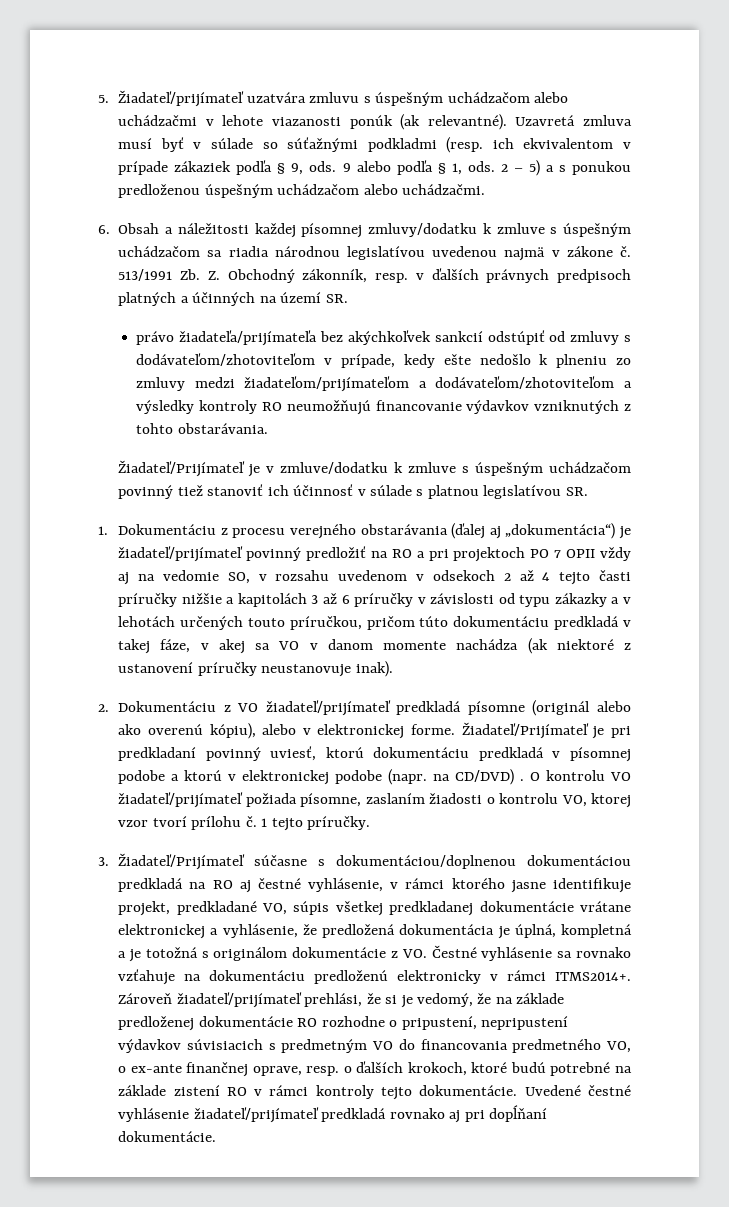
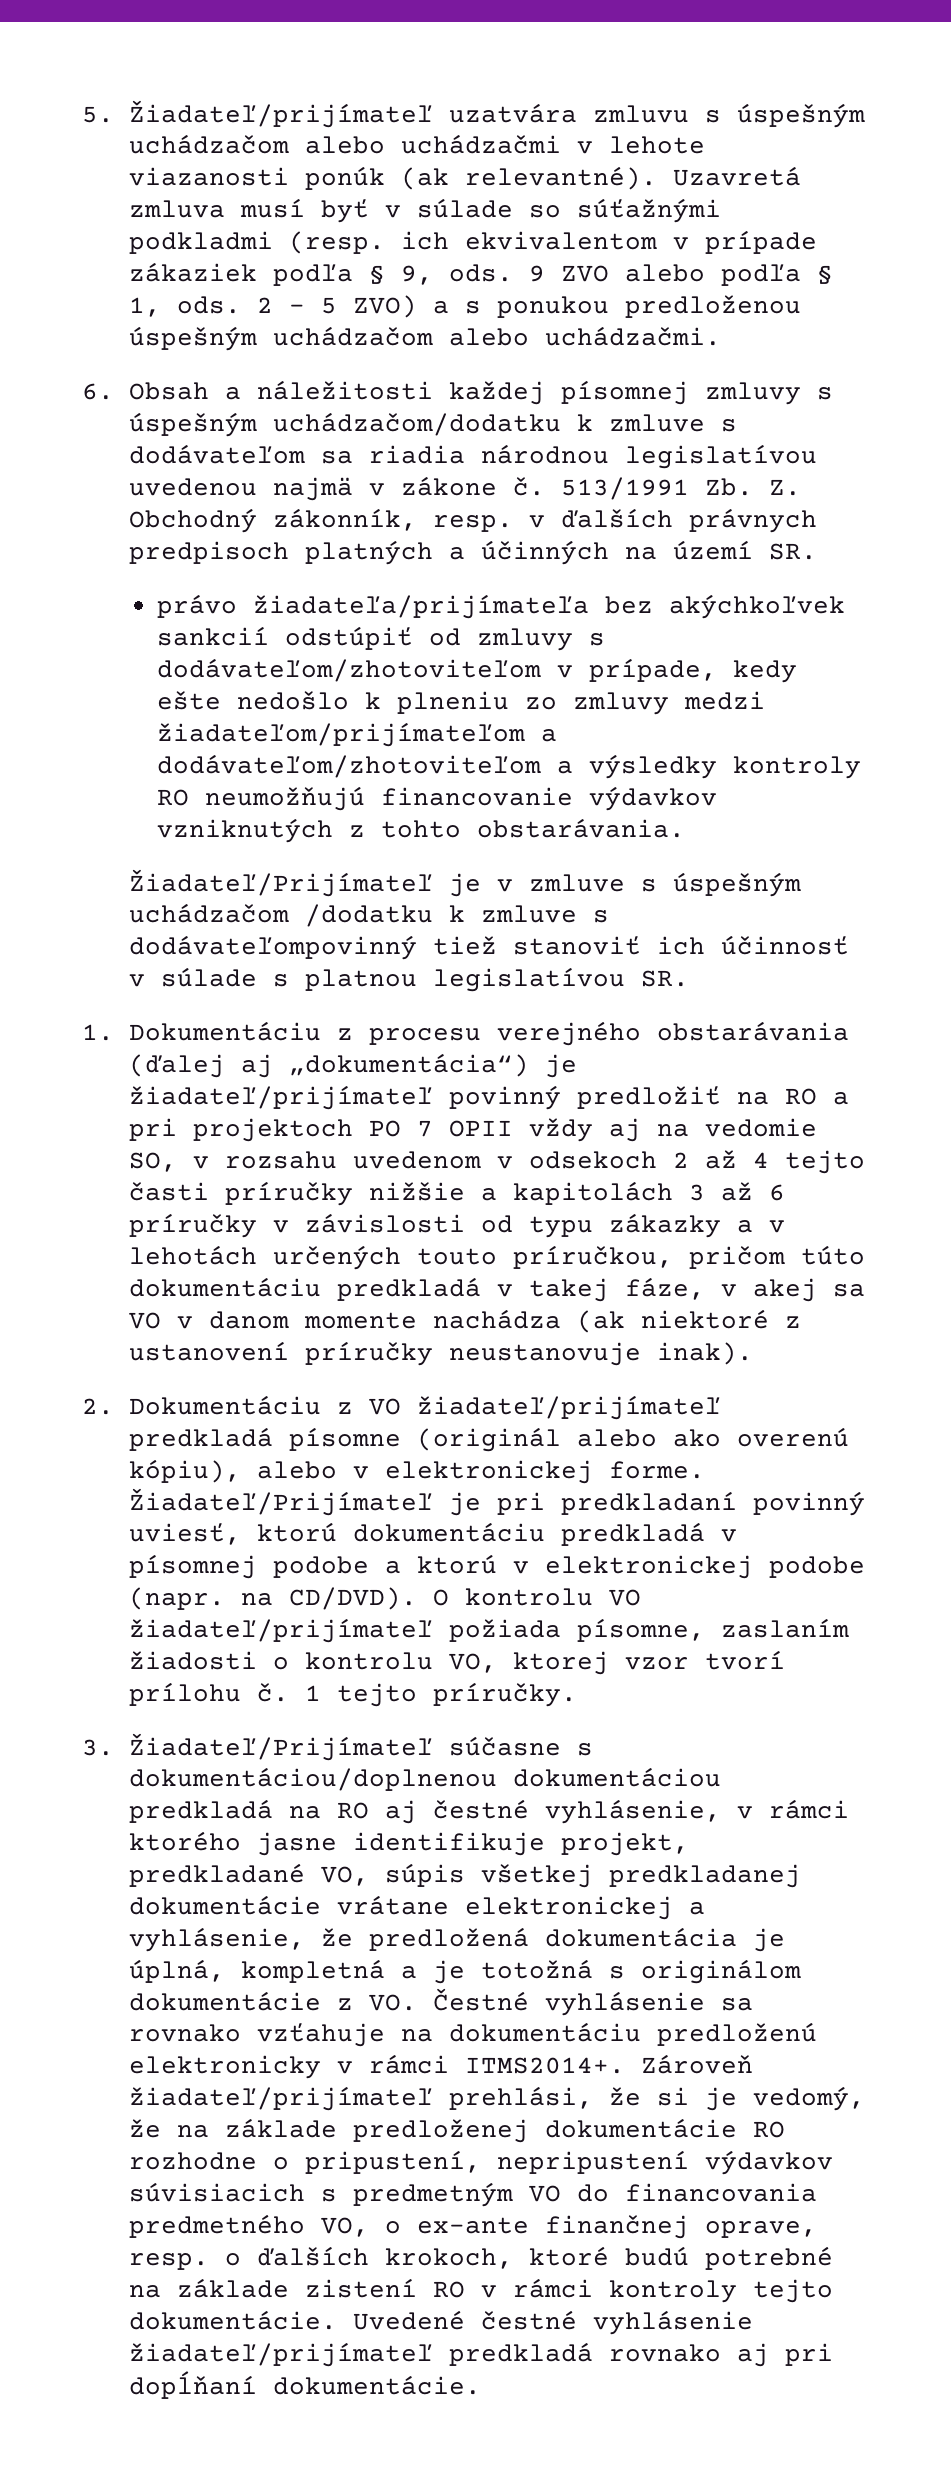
- 9 alebo podľa § 1, ods.
+ 9 ZVO alebo podľa § 1, ods.
- 2 – 5) a s ponukou predloženou úspešným uchádzačom alebo uchádzačmi.
+ 2 – 5 ZVO) a s ponukou predloženou úspešným uchádzačom alebo uchádzačmi.
- 6. Obsah a náležitosti každej písomnej zmluvy/dodatku k zmluve s úspešným uchádzačom sa riadia národnou legislatívou uvedenou najmä v zákone č.
+ 6. Obsah a náležitosti každej písomnej zmluvy s úspešným uchádzačom/dodatku k zmluve s dodávateľom sa riadia národnou legislatívou uvedenou najmä v zákone č.
- Žiadateľ/Prijímateľ je v zmluve/dodatku k zmluve s úspešným uchádzačom povinný tiež stanoviť ich účinnosť v súlade s platnou legislatívou SR.
+ Žiadateľ/Prijímateľ je v zmluve s úspešným uchádzačom /dodatku k zmluve s dodávateľompovinný tiež stanoviť ich účinnosť v súlade s platnou legislatívou SR.
- Žiadateľ/Prijímateľ je pri predkladaní povinný uviesť, ktorú dokumentáciu predkladá v písomnej podobe a ktorú v elektronickej podobe (napr. na CD/DVD) .
+ Žiadateľ/Prijímateľ je pri predkladaní povinný uviesť, ktorú dokumentáciu predkladá v písomnej podobe a ktorú v elektronickej podobe (napr. na CD/DVD).

